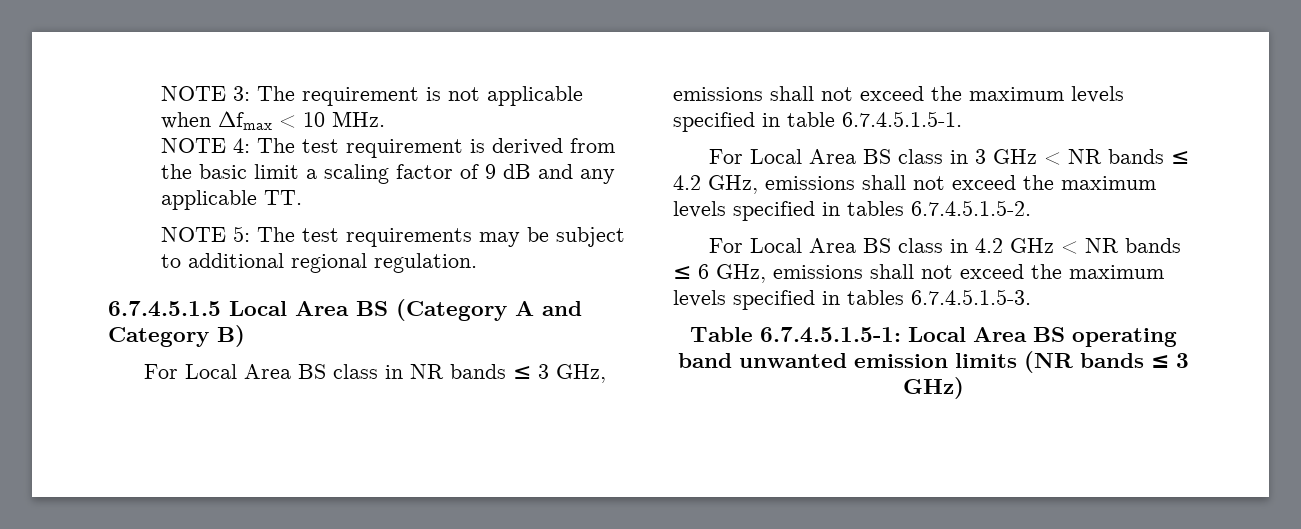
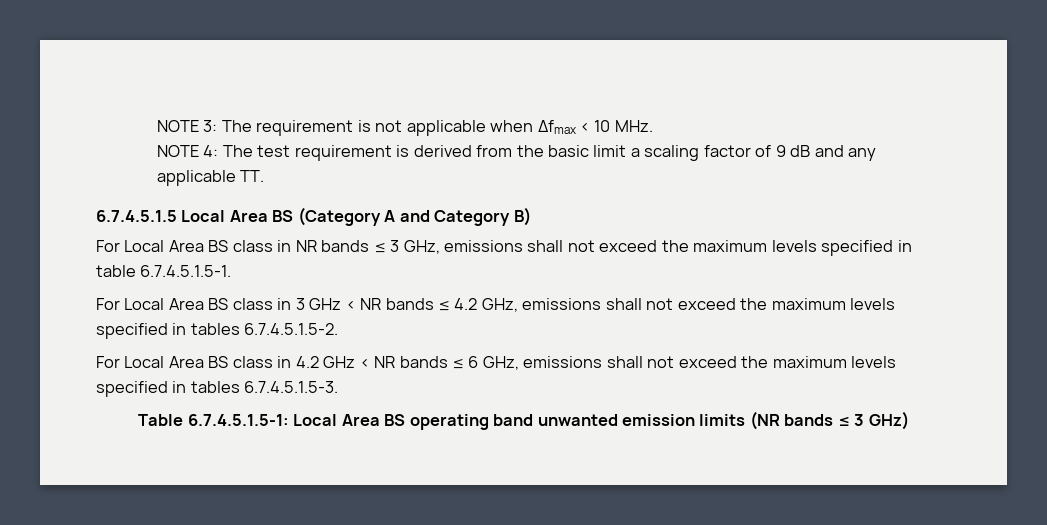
- NOTE 5: The test requirements may be subject to additional regional regulation.

